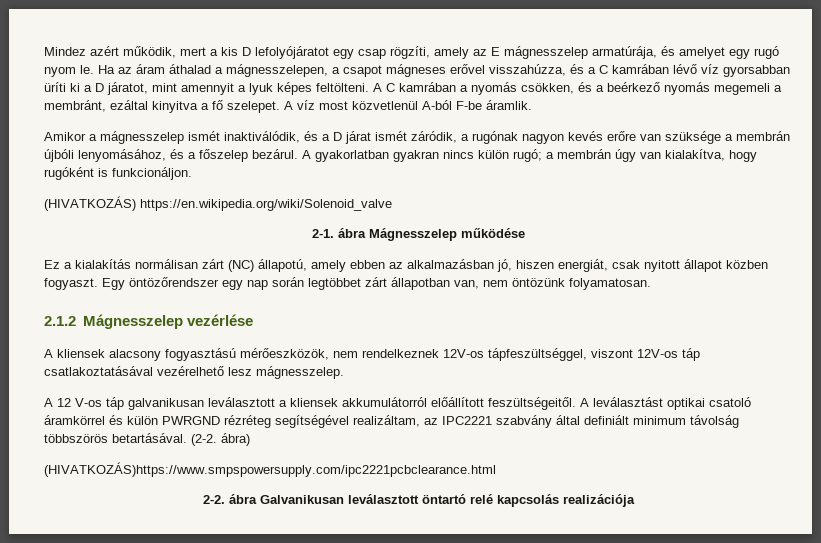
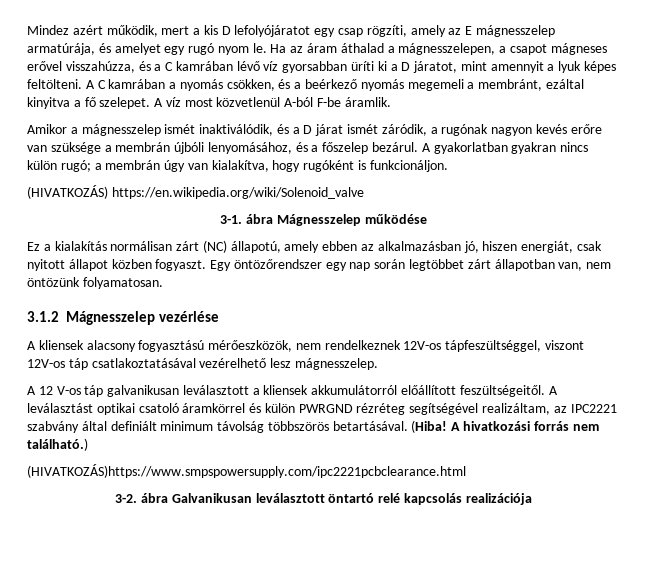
- 2-1. ábra Mágnesszelep működése
+ 3-1. ábra Mágnesszelep működése
- 2.1.2 Mágnesszelep vezérlése
+ 3.1.2 Mágnesszelep vezérlése
- (2-2. ábra)
+ (Hiba! A hivatkozási forrás nem található.)
- 2-2. ábra Galvanikusan leválasztott öntartó relé kapcsolás realizációja
+ 3-2. ábra Galvanikusan leválasztott öntartó relé kapcsolás realizációja

